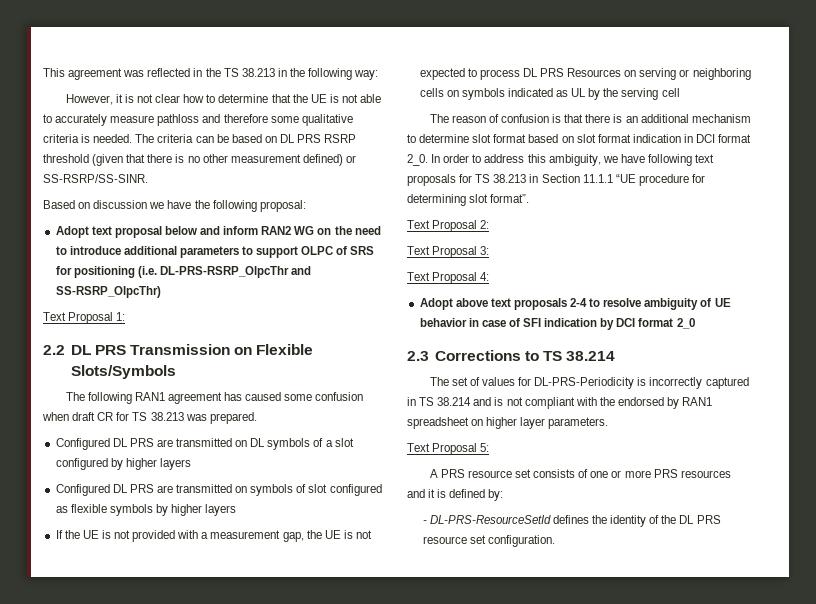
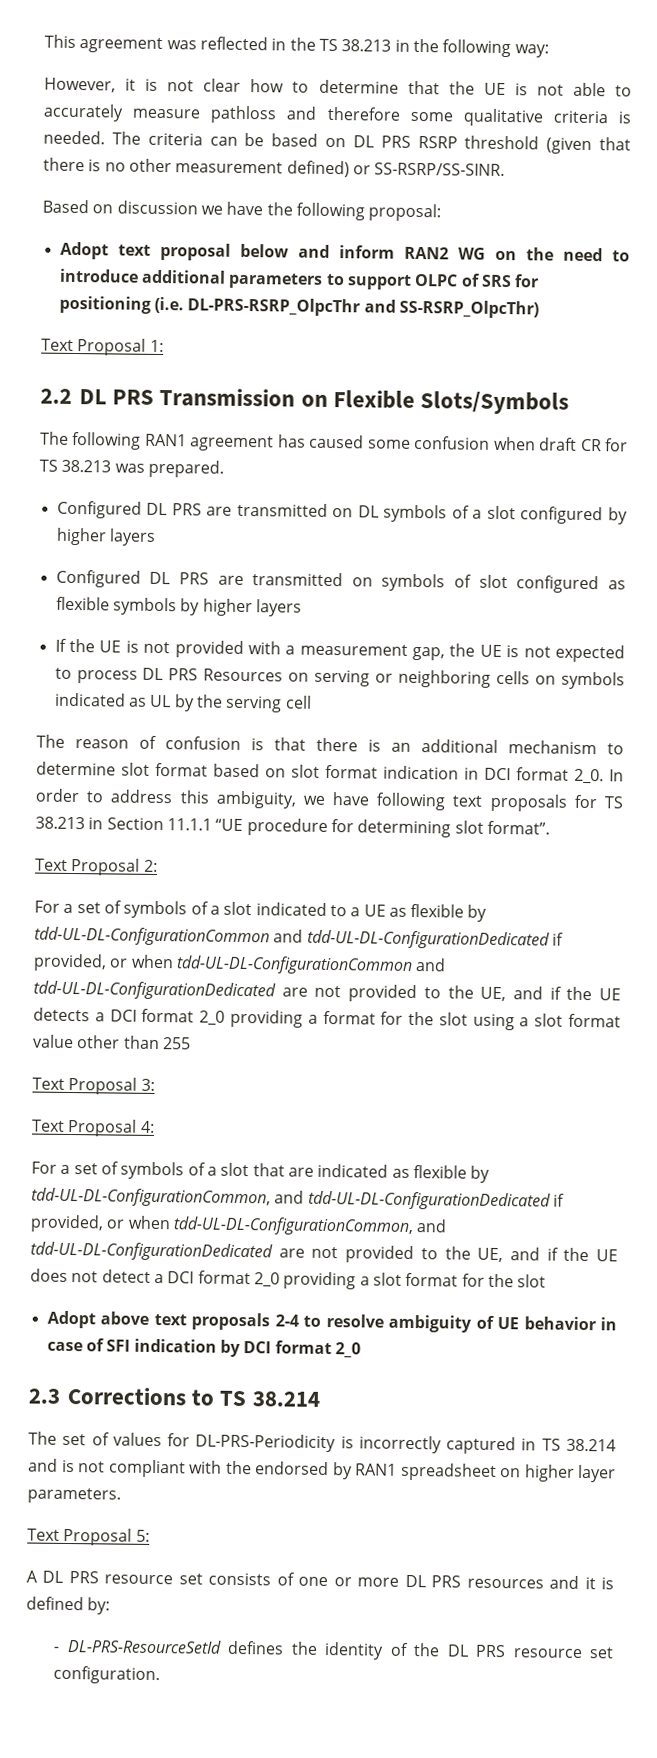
+ For a set of symbols of a slot indicated to a UE as flexible by tdd-UL-DL-ConfigurationCommon and tdd-UL-DL-ConfigurationDedicated if provided, or when tdd-UL-DL-ConfigurationCommon and tdd-UL-DL-ConfigurationDedicated are not provided to the UE, and if the UE detects a DCI format 2_0 providing a format for the slot using a slot format value other than 255
+ For a set of symbols of a slot that are indicated as flexible by tdd-UL-DL-ConfigurationCommon, and tdd-UL-DL-ConfigurationDedicated if provided, or when tdd-UL-DL-ConfigurationCommon, and tdd-UL-DL-ConfigurationDedicated are not provided to the UE, and if the UE does not detect a DCI format 2_0 providing a slot format for the slot
- A PRS resource set consists of one or more PRS resources and it is defined by:
+ A DL PRS resource set consists of one or more DL PRS resources and it is defined by:

